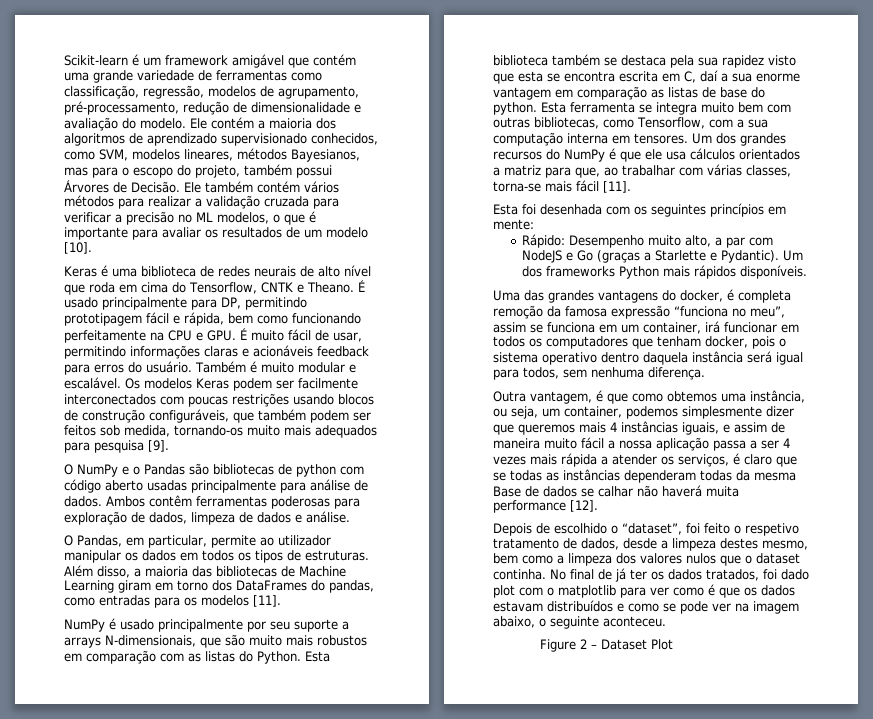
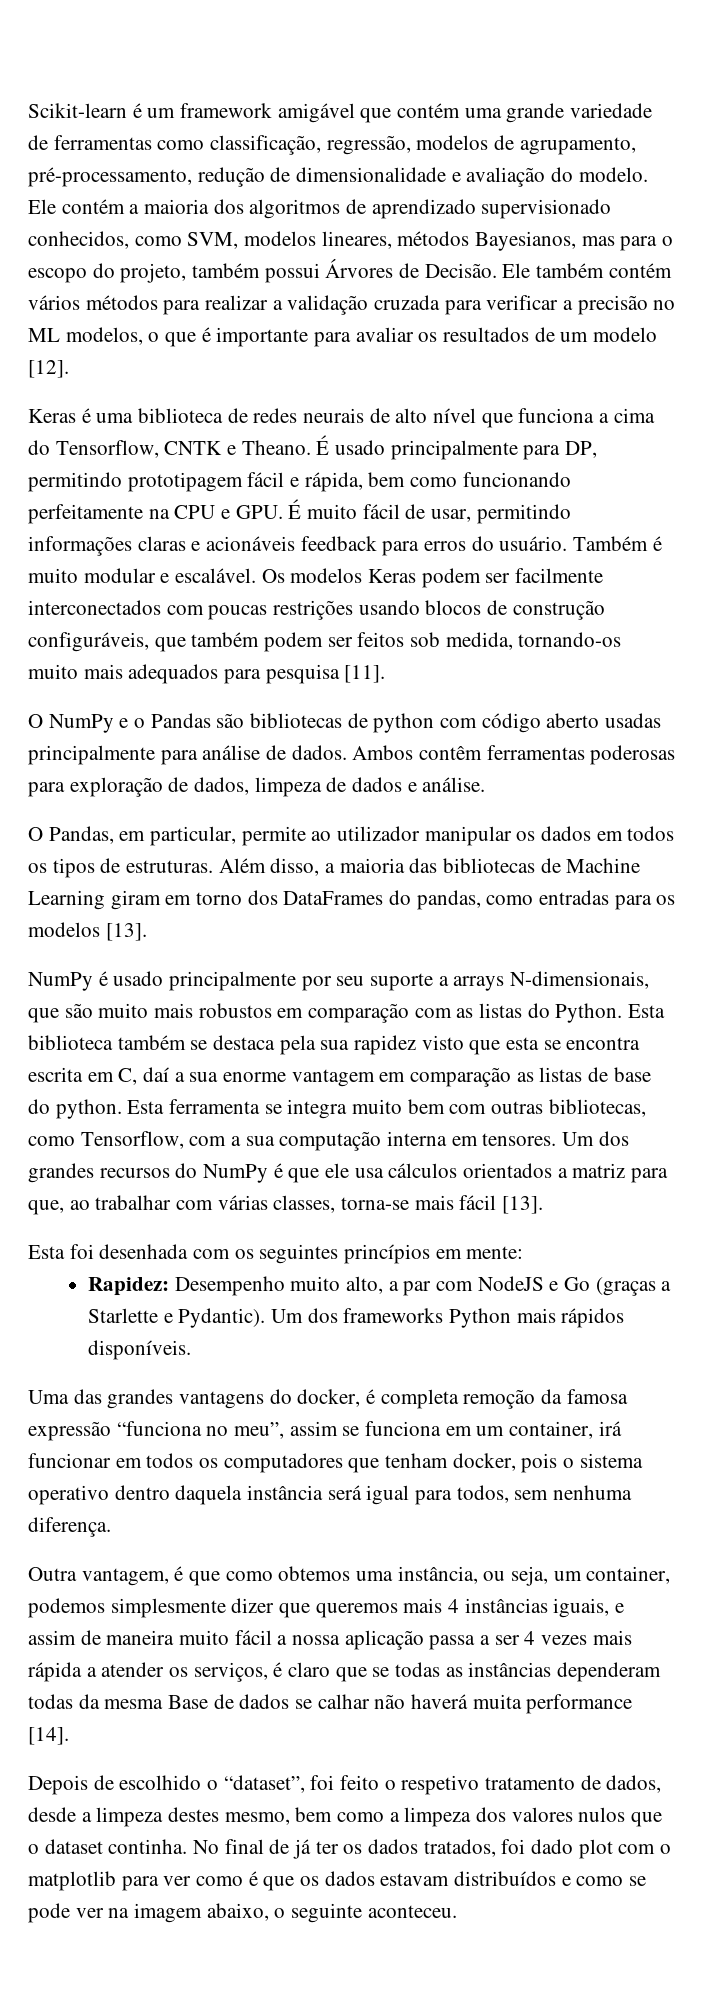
- Ele também contém vários métodos para realizar a validação cruzada para verificar a precisão no ML modelos, o que é importante para avaliar os resultados de um modelo [10].
+ Ele também contém vários métodos para realizar a validação cruzada para verificar a precisão no ML modelos, o que é importante para avaliar os resultados de um modelo [12].
- Keras é uma biblioteca de redes neurais de alto nível que roda em cima do Tensorflow, CNTK e Theano.
+ Keras é uma biblioteca de redes neurais de alto nível que funciona a cima do Tensorflow, CNTK e Theano.
- Os modelos Keras podem ser facilmente interconectados com poucas restrições usando blocos de construção configuráveis, que também podem ser feitos sob medida, tornando-os muito mais adequados para pesquisa [9].
+ Os modelos Keras podem ser facilmente interconectados com poucas restrições usando blocos de construção configuráveis, que também podem ser feitos sob medida, tornando-os muito mais adequados para pesquisa [11].
- Além disso, a maioria das bibliotecas de Machine Learning giram em torno dos DataFrames do pandas, como entradas para os modelos [11].
+ Além disso, a maioria das bibliotecas de Machine Learning giram em torno dos DataFrames do pandas, como entradas para os modelos [13].
- Um dos grandes recursos do NumPy é que ele usa cálculos orientados a matriz para que, ao trabalhar com várias classes, torna-se mais fácil [11].
+ Um dos grandes recursos do NumPy é que ele usa cálculos orientados a matriz para que, ao trabalhar com várias classes, torna-se mais fácil [13].
- Rápido: Desempenho muito alto, a par com NodeJS e Go (graças a Starlette e Pydantic).
+ Rapidez: Desempenho muito alto, a par com NodeJS e Go (graças a Starlette e Pydantic).
- Outra vantagem, é que como obtemos uma instância, ou seja, um container, podemos simplesmente dizer que queremos mais 4 instâncias iguais, e assim de maneira muito fácil a nossa aplicação passa a ser 4 vezes mais rápida a atender os serviços, é claro que se todas as instâncias dependeram todas da mesma Base de dados se calhar não haverá muita performance [12].
+ Outra vantagem, é que como obtemos uma instância, ou seja, um container, podemos simplesmente dizer que queremos mais 4 instâncias iguais, e assim de maneira muito fácil a nossa aplicação passa a ser 4 vezes mais rápida a atender os serviços, é claro que se todas as instâncias dependeram todas da mesma Base de dados se calhar não haverá muita performance [14].
- Figure 2 – Dataset Plot

